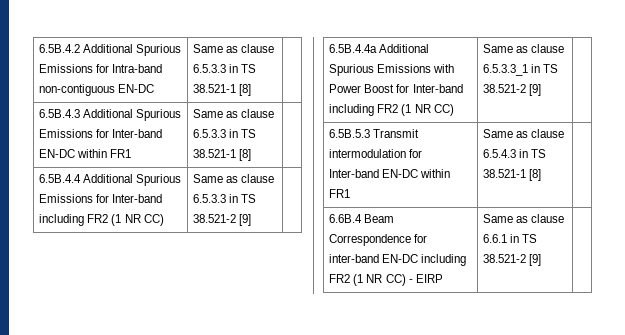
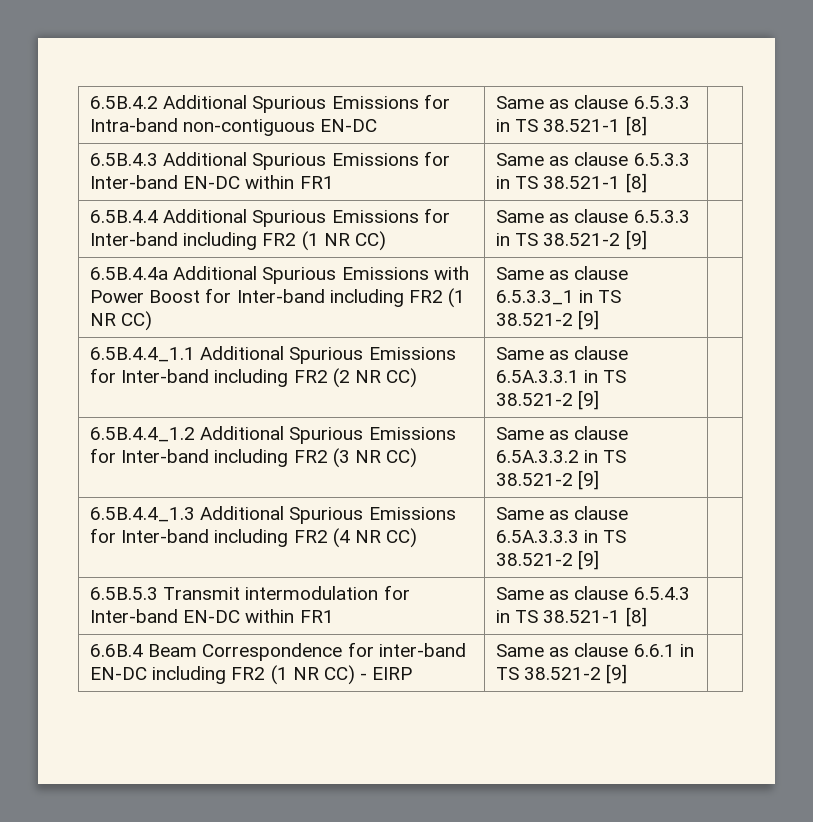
+ 6.5B.4.4_1.1 Additional Spurious Emissions for Inter-band including FR2 (2 NR CC) | Same as clause 6.5A.3.3.1 in TS 38.521-2 [9] |
+ 6.5B.4.4_1.2 Additional Spurious Emissions for Inter-band including FR2 (3 NR CC) | Same as clause 6.5A.3.3.2 in TS 38.521-2 [9] |
+ 6.5B.4.4_1.3 Additional Spurious Emissions for Inter-band including FR2 (4 NR CC) | Same as clause 6.5A.3.3.3 in TS 38.521-2 [9] |

